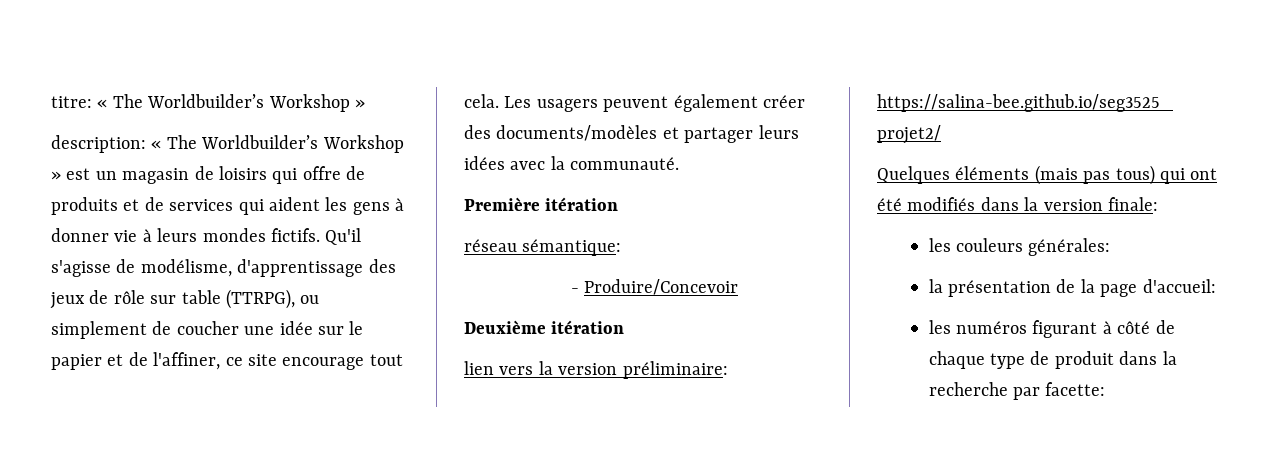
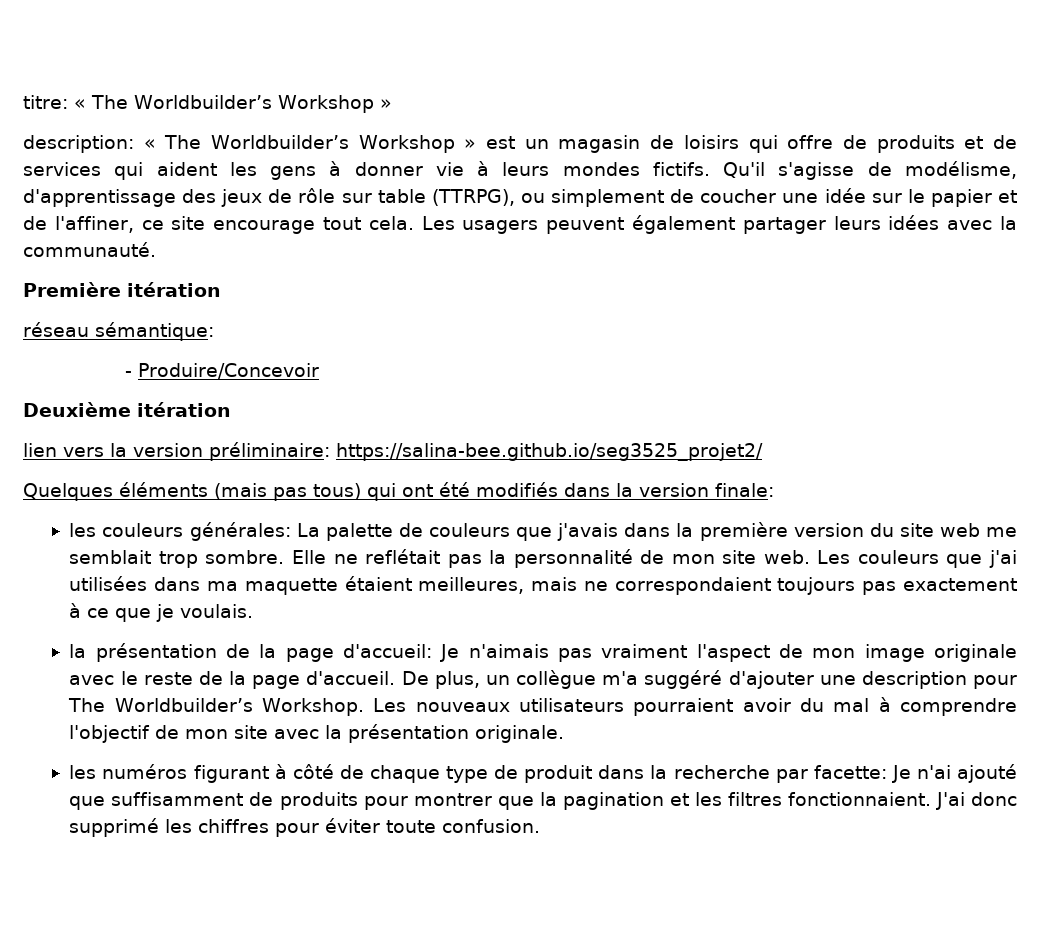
- Les usagers peuvent également créer des documents/modèles et partager leurs idées avec la communauté.
+ Les usagers peuvent également partager leurs idées avec la communauté.
- les couleurs générales:
+ les couleurs générales: La palette de couleurs que j'avais dans la première version du site web me semblait trop sombre. Elle ne reflétait pas la personnalité de mon site web. Les couleurs que j'ai utilisées dans ma maquette étaient meilleures, mais ne correspondaient toujours pas exactement à ce que je voulais.
- la présentation de la page d'accueil:
+ la présentation de la page d'accueil: Je n'aimais pas vraiment l'aspect de mon image originale avec le reste de la page d'accueil. De plus, un collègue m'a suggéré d'ajouter une description pour The Worldbuilder’s Workshop. Les nouveaux utilisateurs pourraient avoir du mal à comprendre l'objectif de mon site avec la présentation originale.
- les numéros figurant à côté de chaque type de produit dans la recherche par facette:
+ les numéros figurant à côté de chaque type de produit dans la recherche par facette: Je n'ai ajouté que suffisamment de produits pour montrer que la pagination et les filtres fonctionnaient. J'ai donc supprimé les chiffres pour éviter toute confusion.

